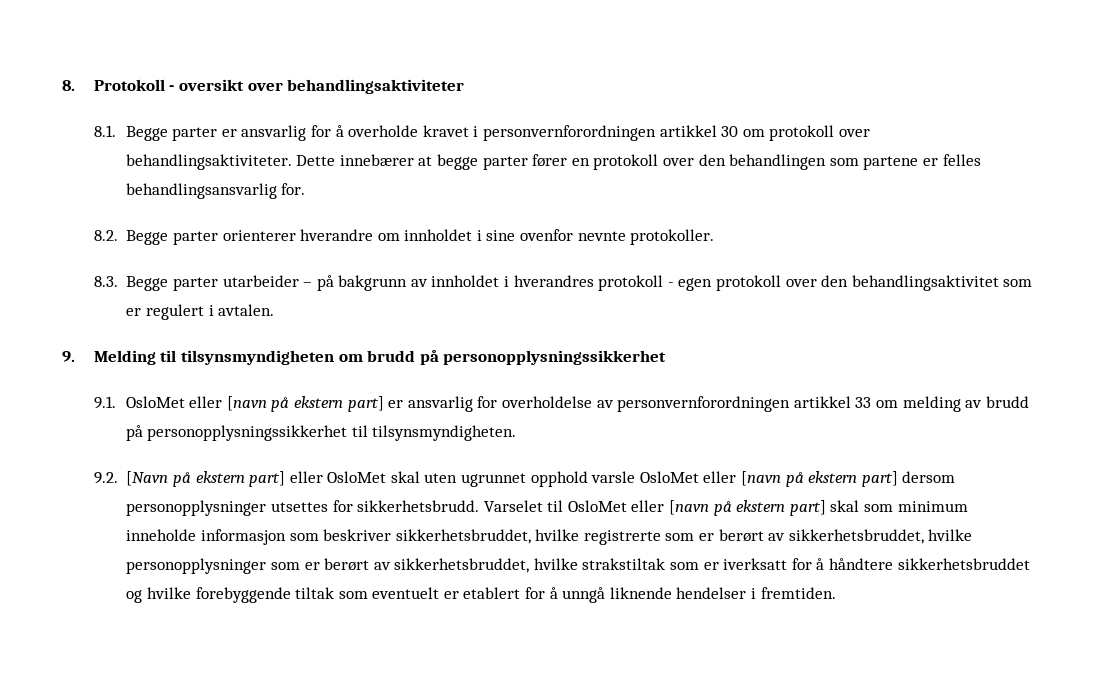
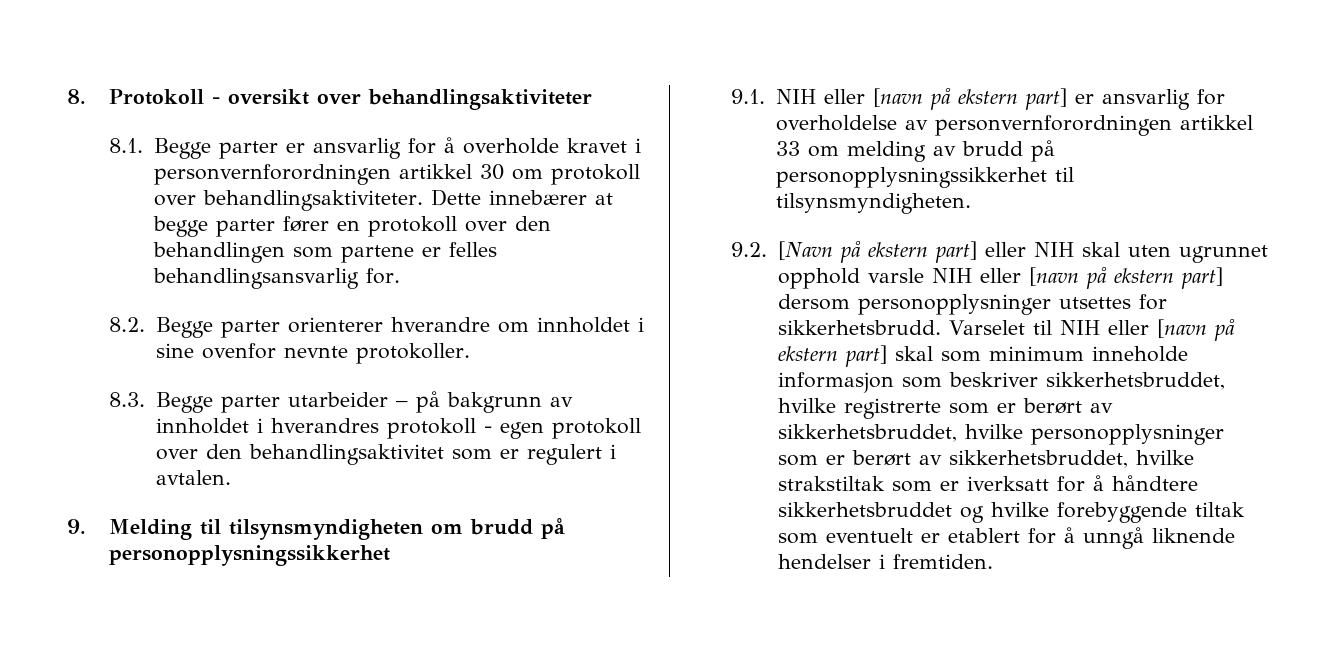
- 9.1. OsloMet eller [navn på ekstern part] er ansvarlig for overholdelse av personvernforordningen artikkel 33 om melding av brudd på personopplysningssikkerhet til tilsynsmyndigheten.
+ 9.1. NIH eller [navn på ekstern part] er ansvarlig for overholdelse av personvernforordningen artikkel 33 om melding av brudd på personopplysningssikkerhet til tilsynsmyndigheten.
- 9.2. [Navn på ekstern part] eller OsloMet skal uten ugrunnet opphold varsle OsloMet eller [navn på ekstern part] dersom personopplysninger utsettes for sikkerhetsbrudd.
+ 9.2. [Navn på ekstern part] eller NIH skal uten ugrunnet opphold varsle NIH eller [navn på ekstern part] dersom personopplysninger utsettes for sikkerhetsbrudd.
- Varselet til OsloMet eller [navn på ekstern part] skal som minimum inneholde informasjon som beskriver sikkerhetsbruddet, hvilke registrerte som er berørt av sikkerhetsbruddet, hvilke personopplysninger som er berørt av sikkerhetsbruddet, hvilke strakstiltak som er iverksatt for å håndtere sikkerhetsbruddet og hvilke forebyggende tiltak som eventuelt er etablert for å unngå liknende hendelser i fremtiden.
+ Varselet til NIH eller [navn på ekstern part] skal som minimum inneholde informasjon som beskriver sikkerhetsbruddet, hvilke registrerte som er berørt av sikkerhetsbruddet, hvilke personopplysninger som er berørt av sikkerhetsbruddet, hvilke strakstiltak som er iverksatt for å håndtere sikkerhetsbruddet og hvilke forebyggende tiltak som eventuelt er etablert for å unngå liknende hendelser i fremtiden.

